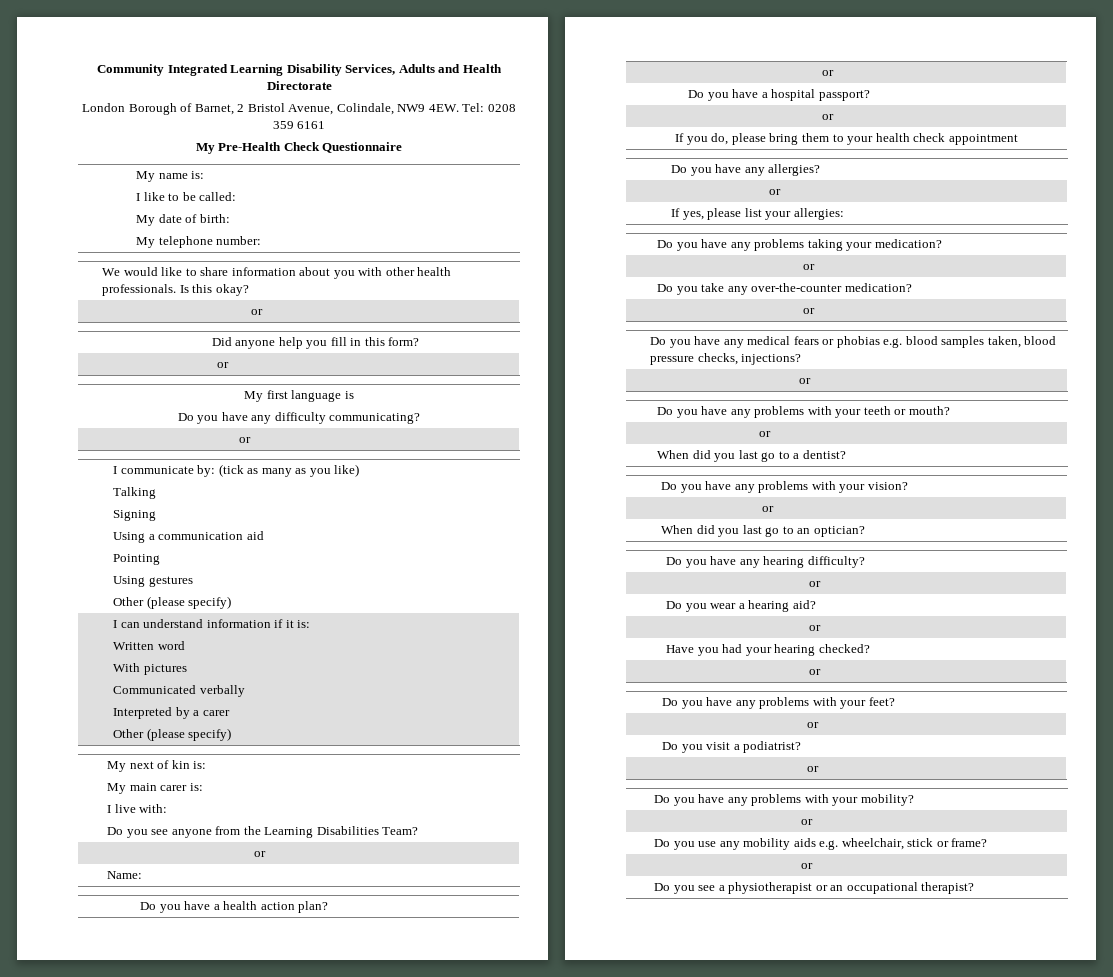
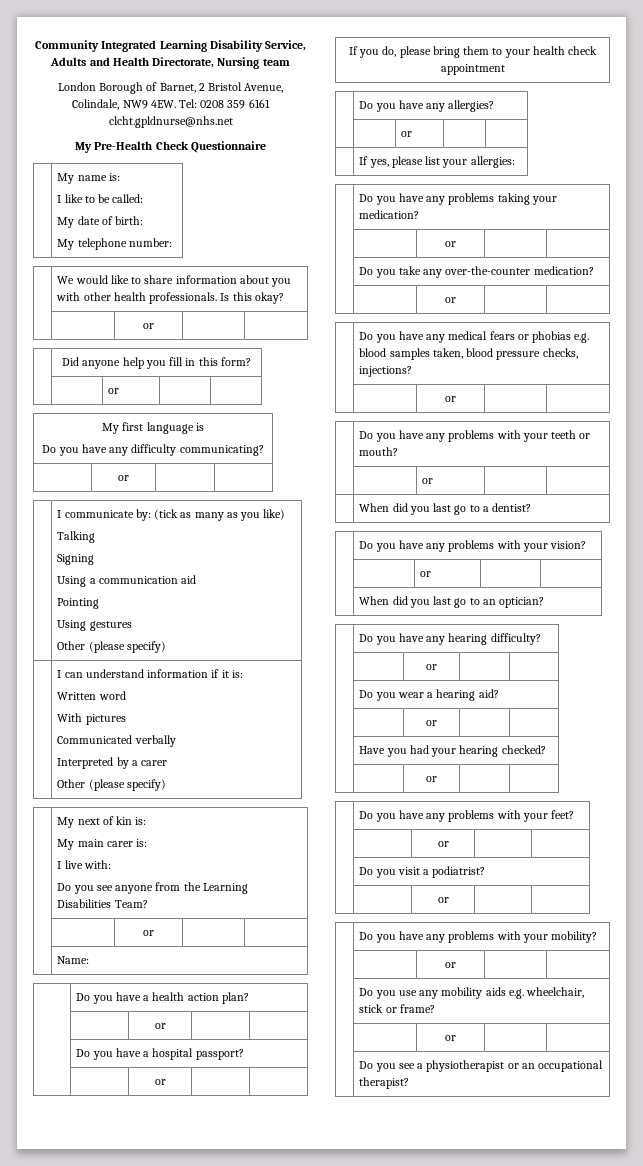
- Community Integrated Learning Disability Services, Adults and Health Directorate
+ Community Integrated Learning Disability Service, Adults and Health Directorate, Nursing team
- Tel: 0208 359 6161
+ Tel: 0208 359 6161 clcht.gpldnurse@nhs.net

